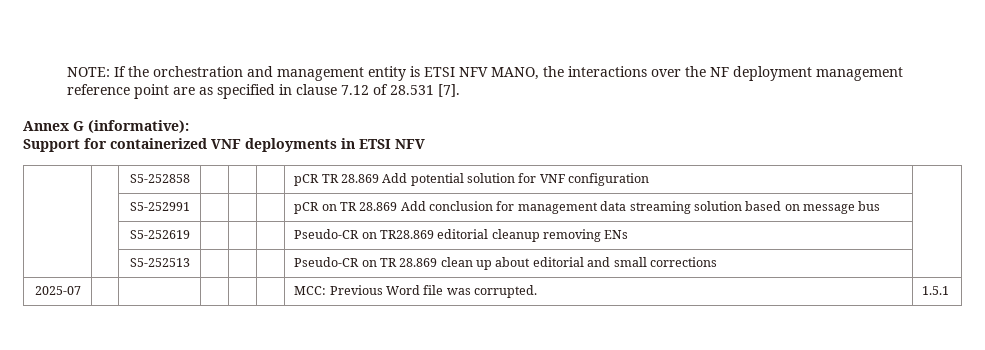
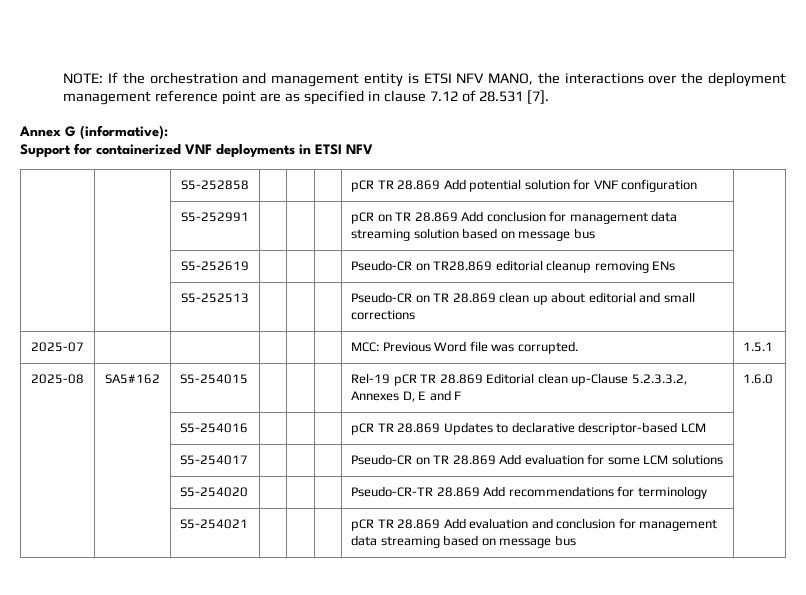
- NOTE: If the orchestration and management entity is ETSI NFV MANO, the interactions over the NF deployment management reference point are as specified in clause 7.12 of 28.531 [7].
+ NOTE: If the orchestration and management entity is ETSI NFV MANO, the interactions over the deployment management reference point are as specified in clause 7.12 of 28.531 [7].
+ 2025-08 | SA5#162 | S5-254015 | | | | Rel-19 pCR TR 28.869 Editorial clean up-Clause 5.2.3.3.2, Annexes D, E and F | 1.6.0
+ | | S5-254016 | | | | pCR TR 28.869 Updates to declarative descriptor-based LCM |
+ | | S5-254017 | | | | Pseudo-CR on TR 28.869 Add evaluation for some LCM solutions |
+ | | S5-254020 | | | | Pseudo-CR-TR 28.869 Add recommendations for terminology |
+ | | S5-254021 | | | | pCR TR 28.869 Add evaluation and conclusion for management data streaming based on message bus |

